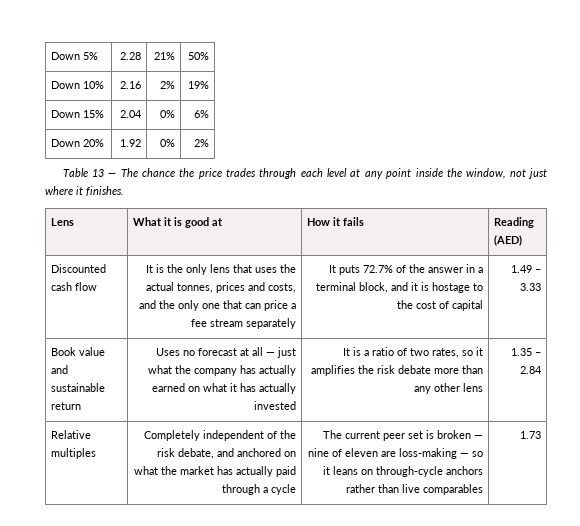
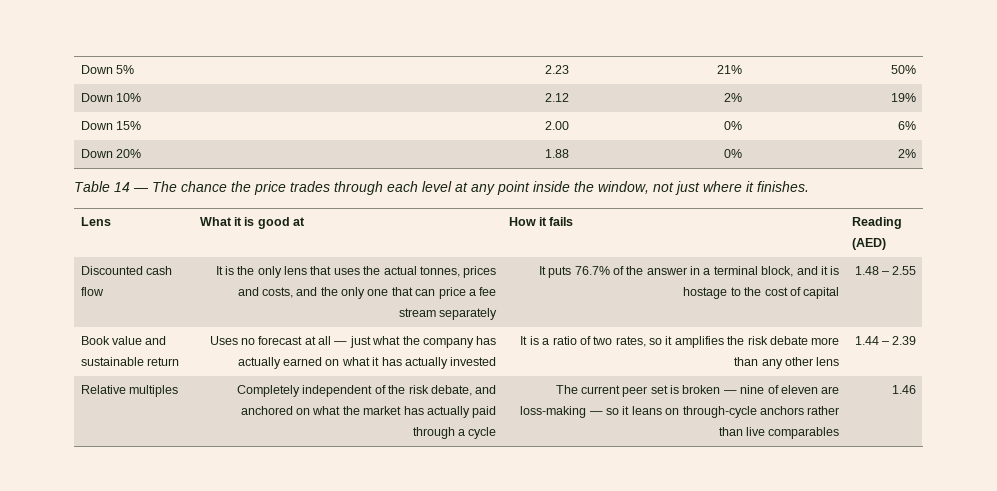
- Down 5% | 2.28 | 21% | 50%
+ Down 5% | 2.23 | 21% | 50%
- Down 10% | 2.16 | 2% | 19%
+ Down 10% | 2.12 | 2% | 19%
- Down 15% | 2.04 | 0% | 6%
+ Down 15% | 2.00 | 0% | 6%
- Down 20% | 1.92 | 0% | 2%
+ Down 20% | 1.88 | 0% | 2%
- Table 13 — The chance the price trades through each level at any point inside the window, not just where it finishes.
+ Table 14 — The chance the price trades through each level at any point inside the window, not just where it finishes.
- It puts 72.7% of the answer in a terminal block, and it is hostage to the cost of capital
+ It puts 76.7% of the answer in a terminal block, and it is hostage to the cost of capital
- 1.49 – 3.33
+ 1.48 – 2.55
- 1.35 – 2.84
+ 1.44 – 2.39
- 1.73
+ 1.46

